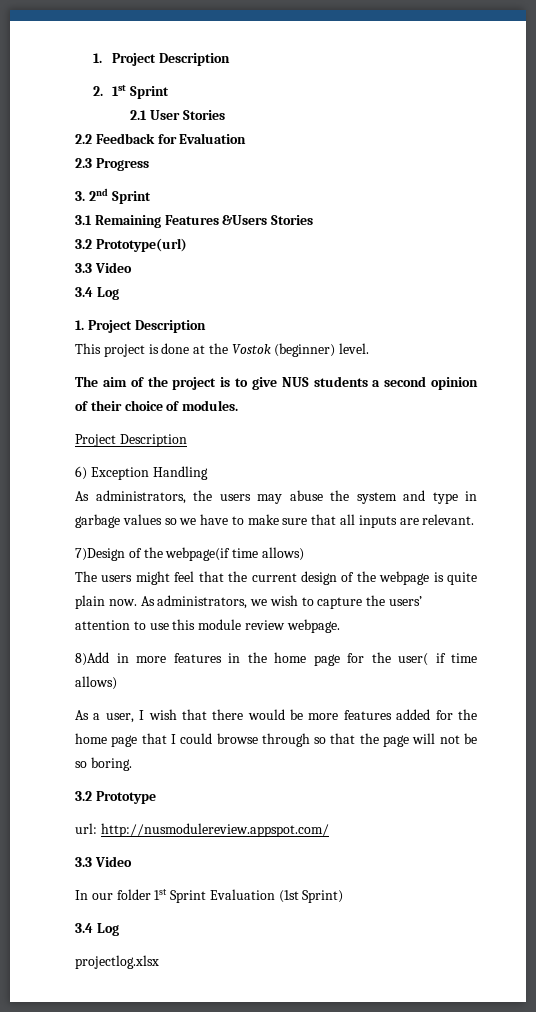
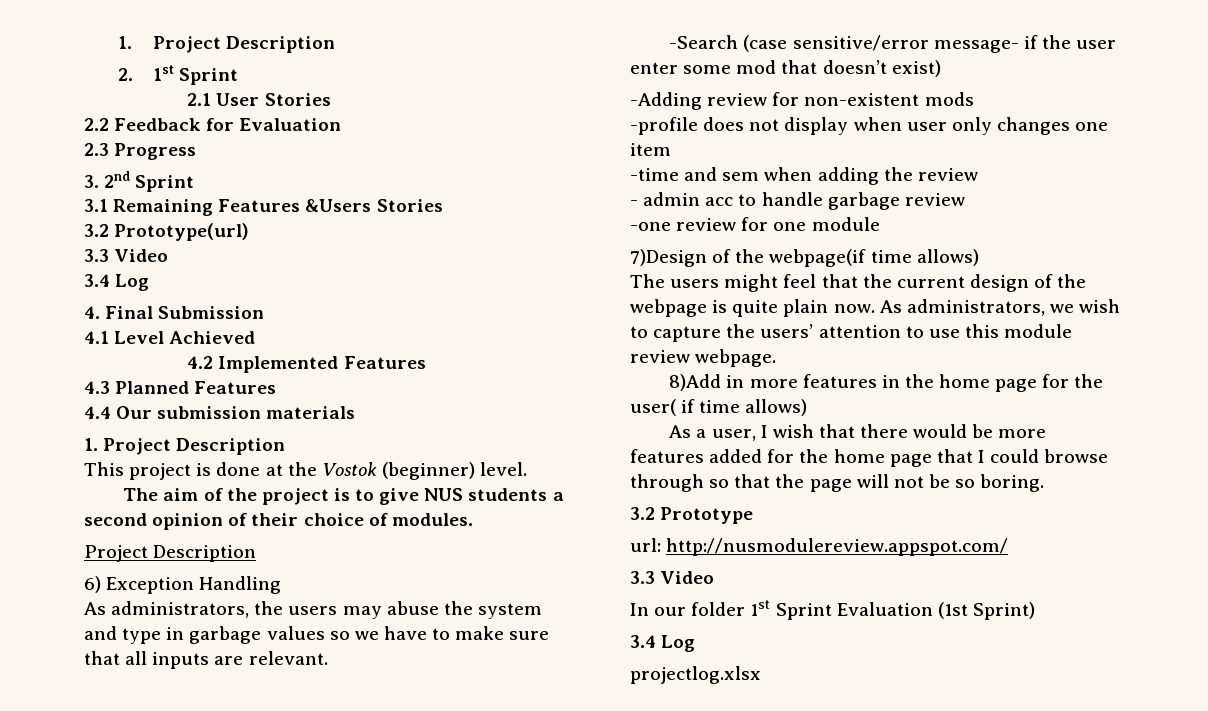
+ 4. Final Submission
+ 4.1 Level Achieved
+ 4.2 Implemented Features
+ 4.3 Planned Features
+ 4.4 Our submission materials
+ -Search (case sensitive/error message- if the user enter some mod that doesn’t exist)
+ -Adding review for non-existent mods
+ -profile does not display when user only changes one item
+ -time and sem when adding the review
+ - admin acc to handle garbage review
+ -one review for one module

